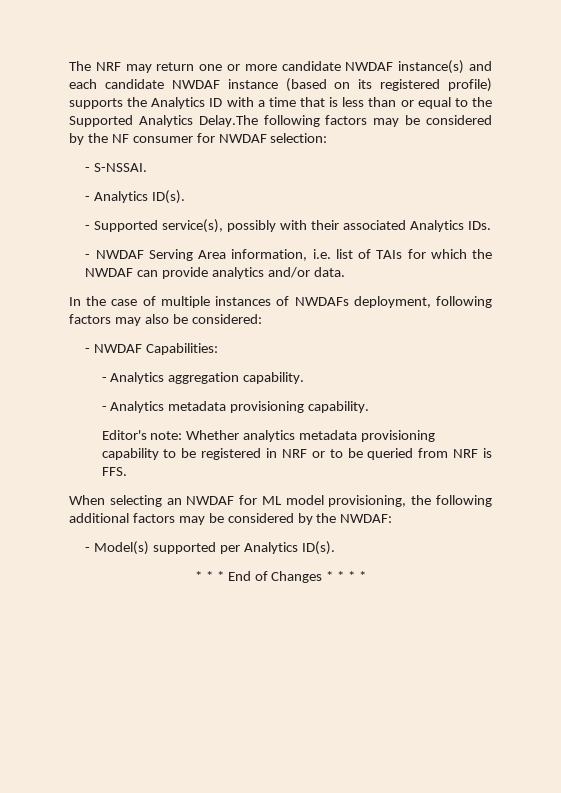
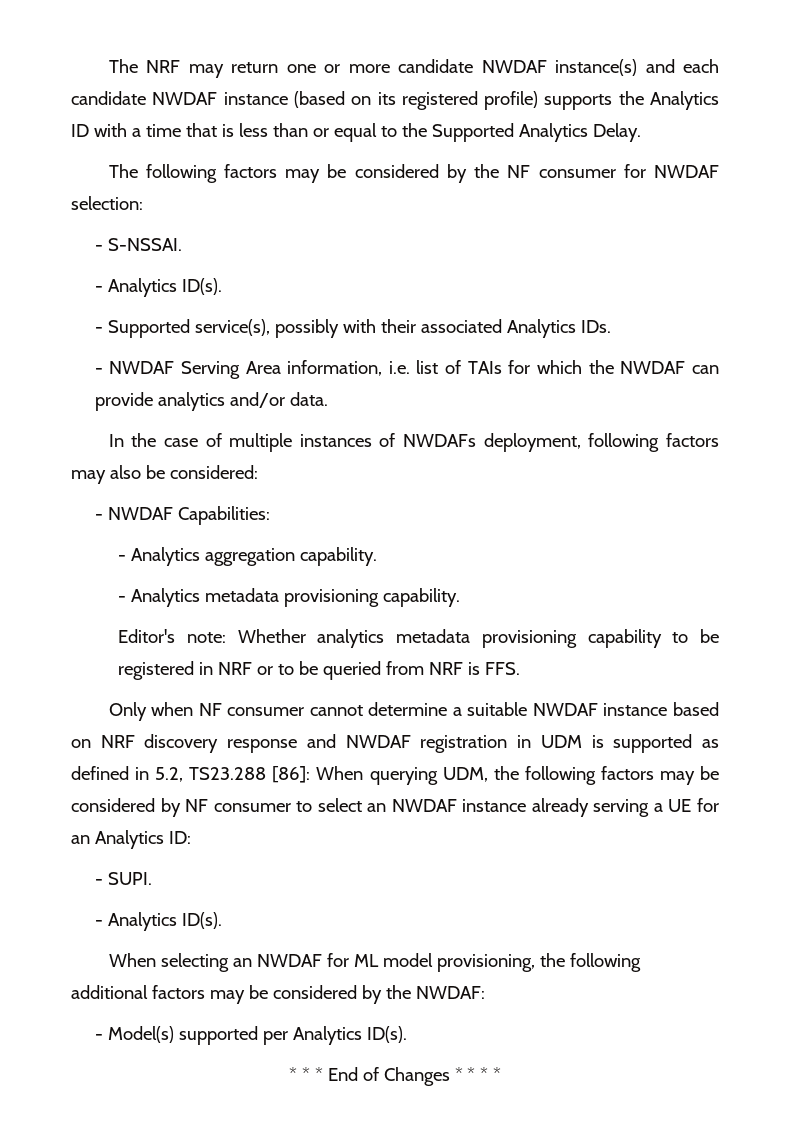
- The NRF may return one or more candidate NWDAF instance(s) and each candidate NWDAF instance (based on its registered profile) supports the Analytics ID with a time that is less than or equal to the Supported Analytics Delay.The following factors may be considered by the NF consumer for NWDAF selection:
+ The NRF may return one or more candidate NWDAF instance(s) and each candidate NWDAF instance (based on its registered profile) supports the Analytics ID with a time that is less than or equal to the Supported Analytics Delay.
+ The following factors may be considered by the NF consumer for NWDAF selection:
+ Only when NF consumer cannot determine a suitable NWDAF instance based on NRF discovery response and NWDAF registration in UDM is supported as defined in 5.2, TS23.288 [86]: When querying UDM, the following factors may be considered by NF consumer to select an NWDAF instance already serving a UE for an Analytics ID:
+ - SUPI.
+ - Analytics ID(s).

